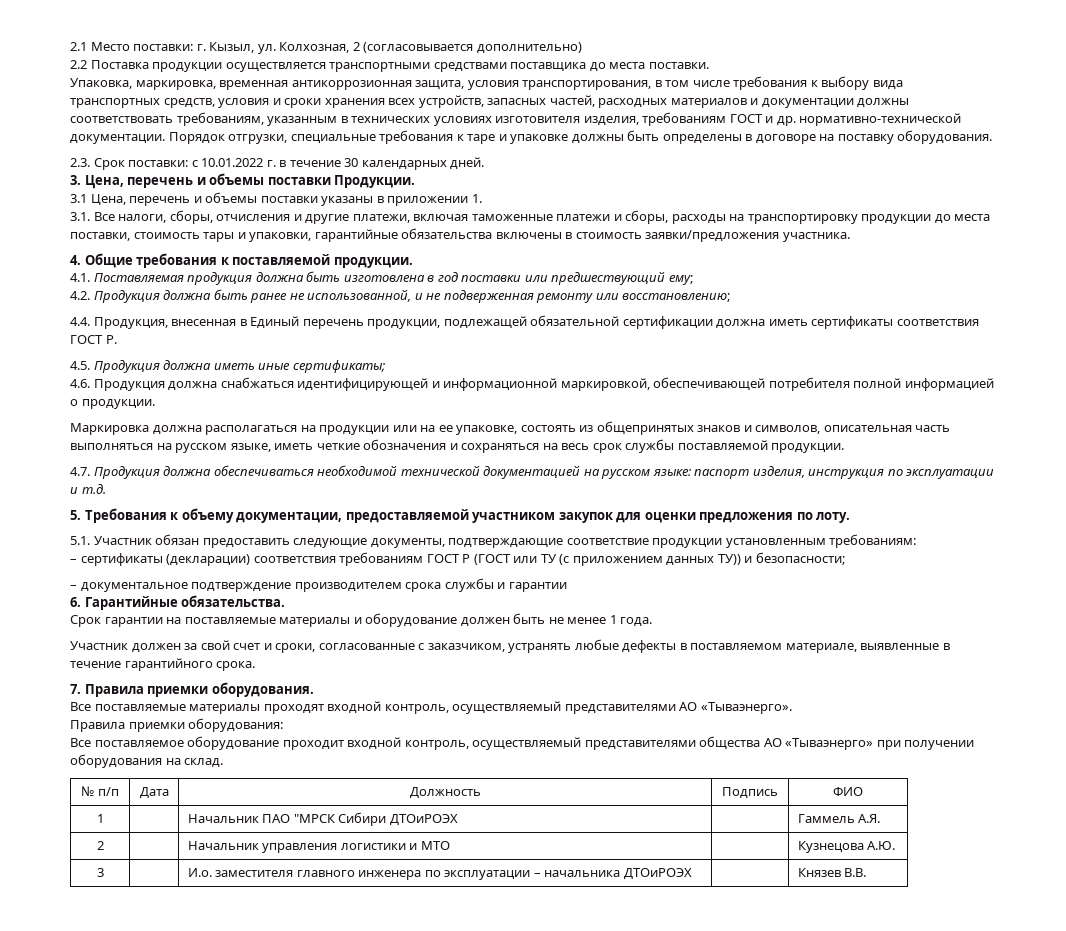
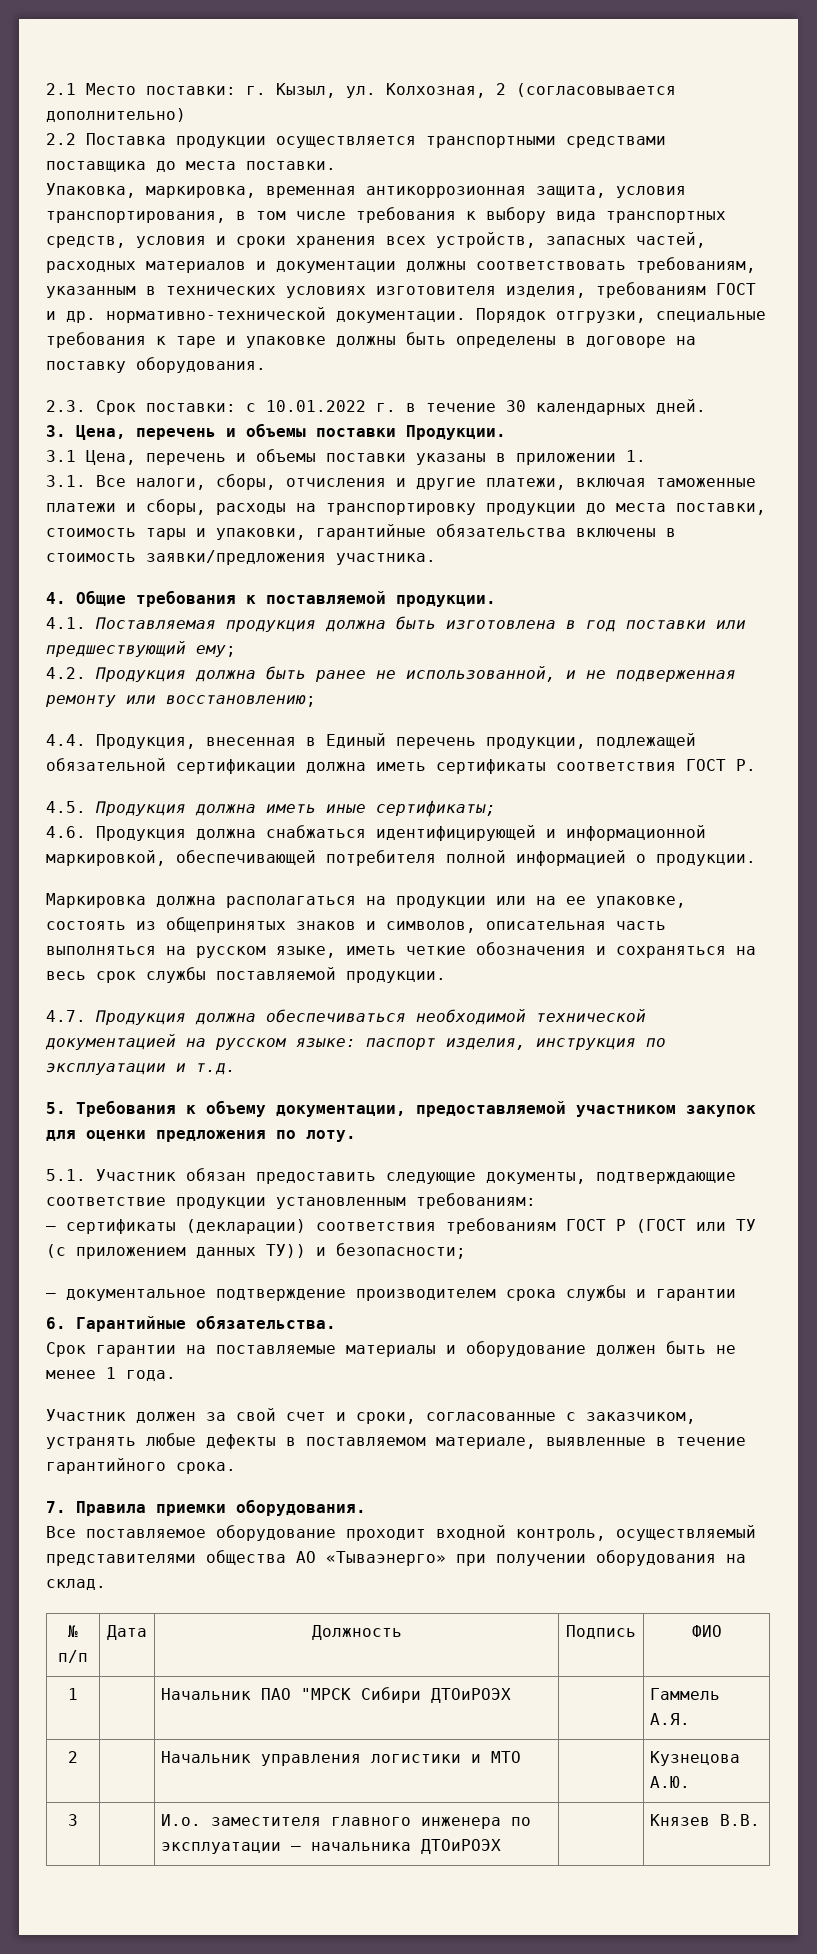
- Все поставляемые материалы проходят входной контроль, осуществляемый представителями АО «Тываэнерго».
- Правила приемки оборудования:

